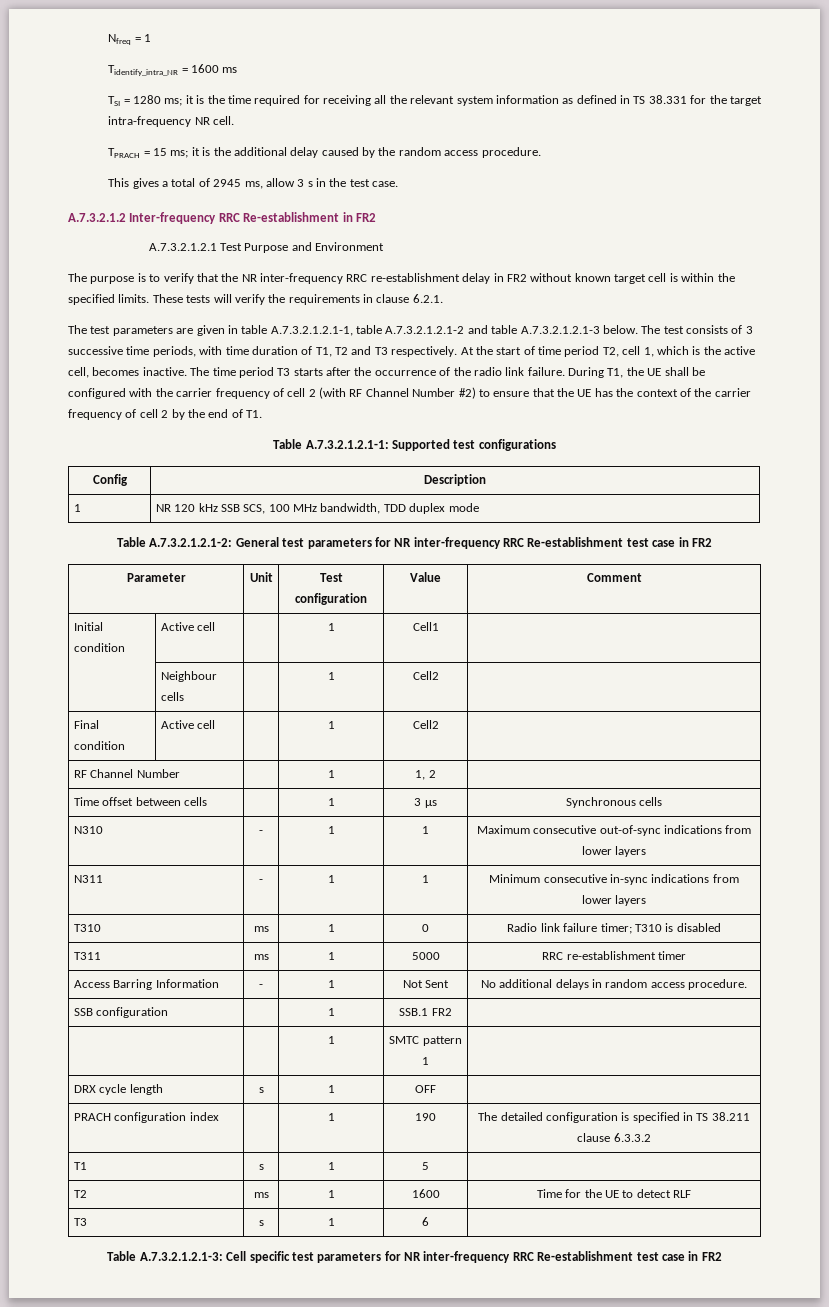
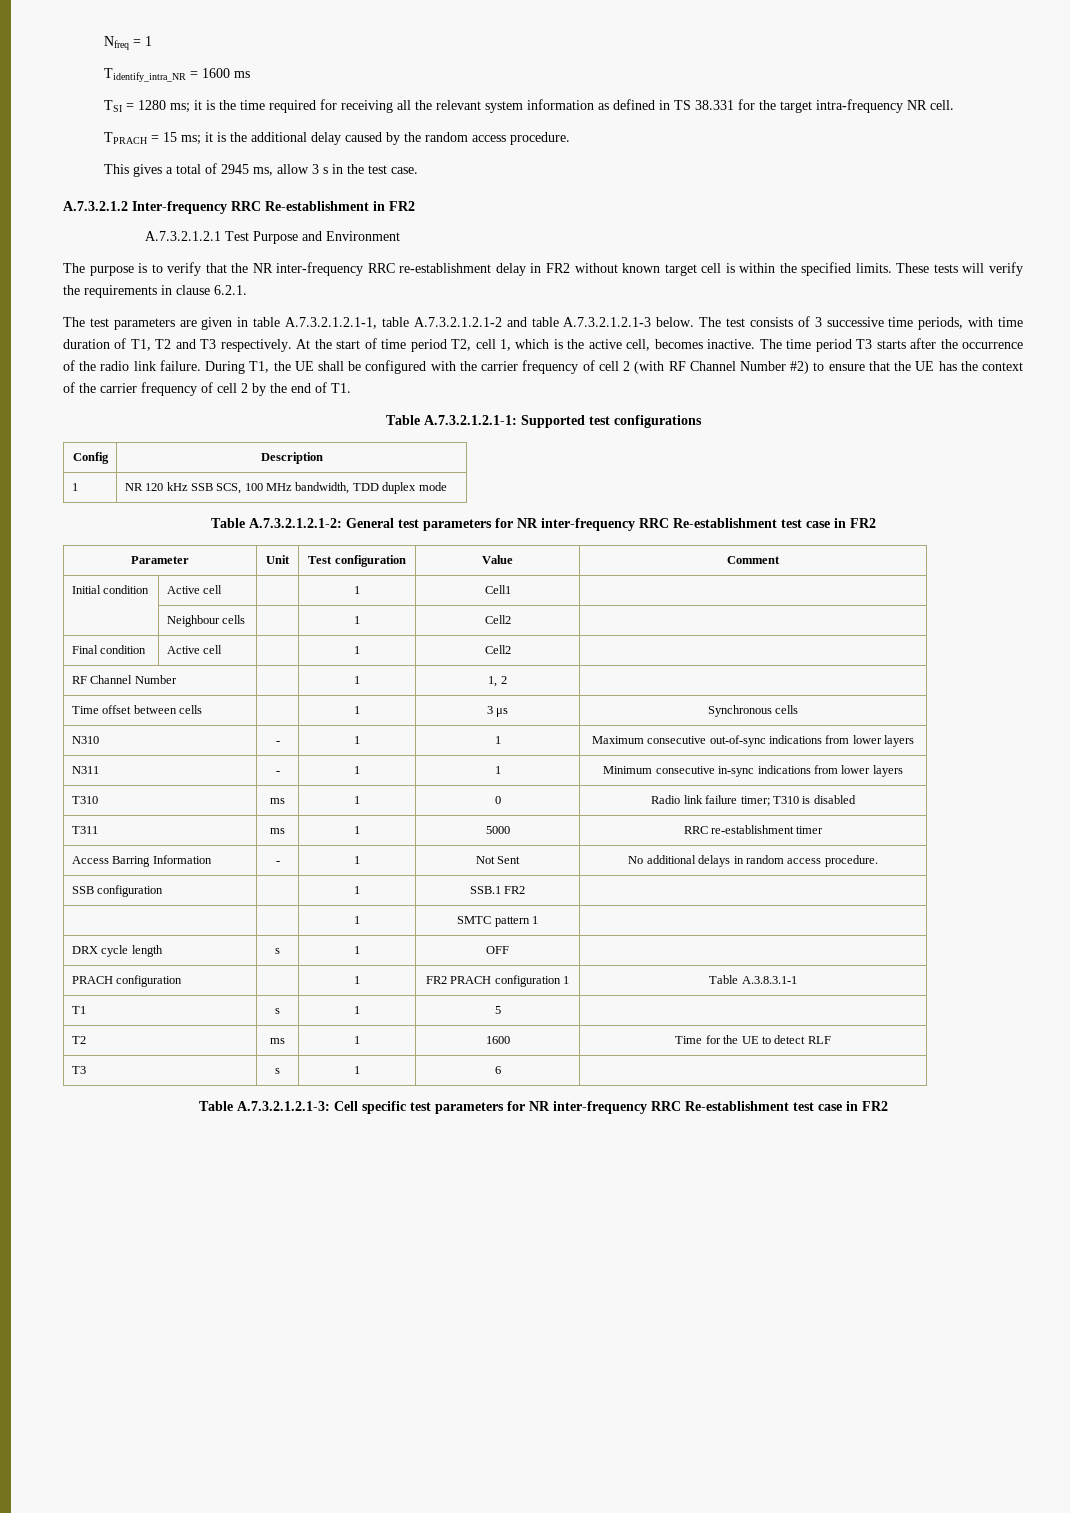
- PRACH configuration index | | 1 | 190 | The detailed configuration is specified in TS 38.211 clause 6.3.3.2
+ PRACH configuration | | 1 | FR2 PRACH configuration 1 | Table A.3.8.3.1-1

